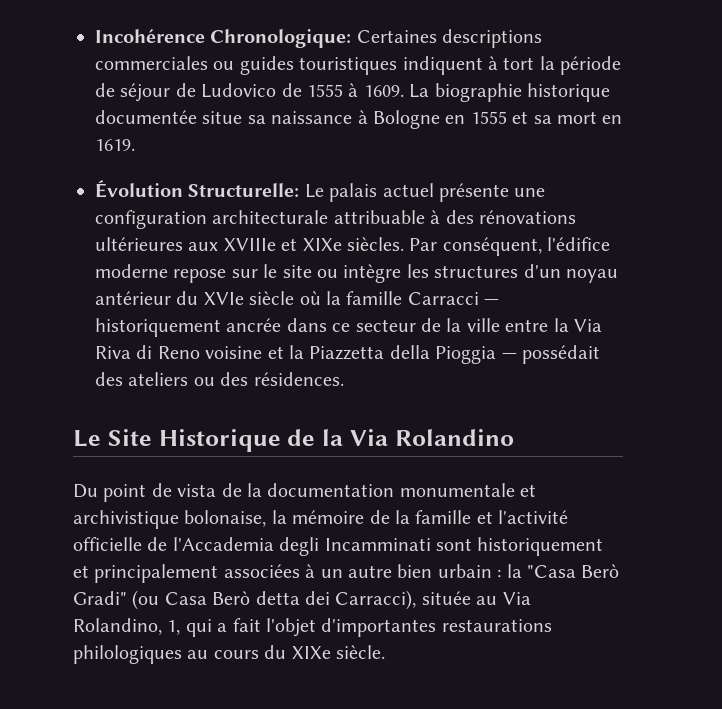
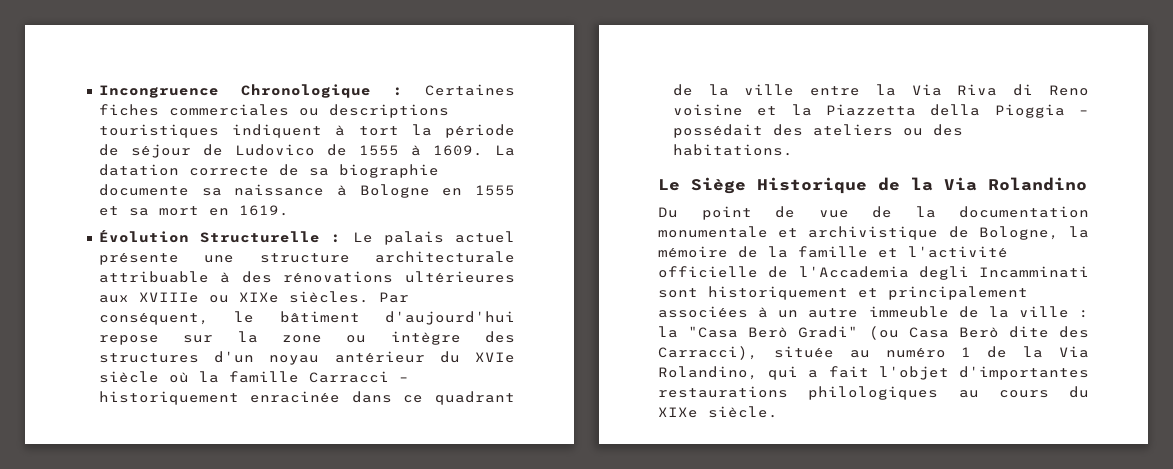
- Incohérence Chronologique: Certaines descriptions commerciales ou guides touristiques indiquent à tort la période de séjour de Ludovico de 1555 à 1609.
+ Incongruence Chronologique : Certaines fiches commerciales ou descriptions touristiques indiquent à tort la période de séjour de Ludovico de 1555 à 1609.
- La biographie historique documentée situe sa naissance à Bologne en 1555 et sa mort en 1619.
+ La datation correcte de sa biographie documente sa naissance à Bologne en 1555 et sa mort en 1619.
- Évolution Structurelle: Le palais actuel présente une configuration architecturale attribuable à des rénovations ultérieures aux XVIIIe et XIXe siècles.
+ Évolution Structurelle : Le palais actuel présente une structure architecturale attribuable à des rénovations ultérieures aux XVIIIe ou XIXe siècles.
- Par conséquent, l'édifice moderne repose sur le site ou intègre les structures d'un noyau antérieur du XVIe siècle où la famille Carracci — historiquement ancrée dans ce secteur de la ville entre la Via Riva di Reno voisine et la Piazzetta della Pioggia — possédait des ateliers ou des résidences.
- Le Site Historique de la Via Rolandino
+ Par conséquent, le bâtiment d'aujourd'hui repose sur la zone ou intègre des structures d'un noyau antérieur du XVIe siècle où la famille Carracci – historiquement enracinée dans ce quadrant de la ville entre la Via Riva di Reno voisine et la Piazzetta della Pioggia – possédait des ateliers ou des habitations.
+ Le Siège Historique de la Via Rolandino
- Du point de vista de la documentation monumentale et archivistique bolonaise, la mémoire de la famille et l'activité officielle de l'Accademia degli Incamminati sont historiquement et principalement associées à un autre bien urbain : la "Casa Berò Gradi" (ou Casa Berò detta dei Carracci), située au Via Rolandino, 1, qui a fait l'objet d'importantes restaurations philologiques au cours du XIXe siècle.
+ Du point de vue de la documentation monumentale et archivistique de Bologne, la mémoire de la famille et l'activité officielle de l'Accademia degli Incamminati sont historiquement et principalement associées à un autre immeuble de la ville : la "Casa Berò Gradi" (ou Casa Berò dite des Carracci), située au numéro 1 de la Via Rolandino, qui a fait l'objet d'importantes restaurations philologiques au cours du XIXe siècle.

